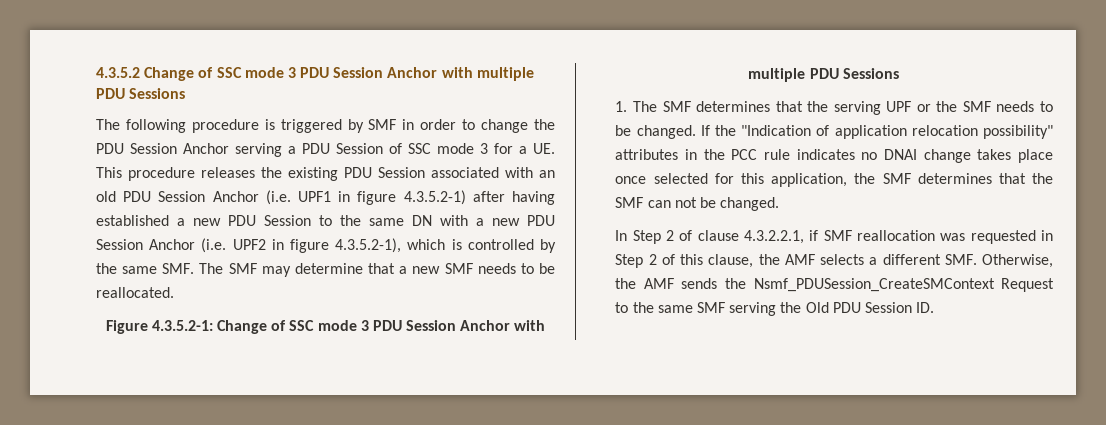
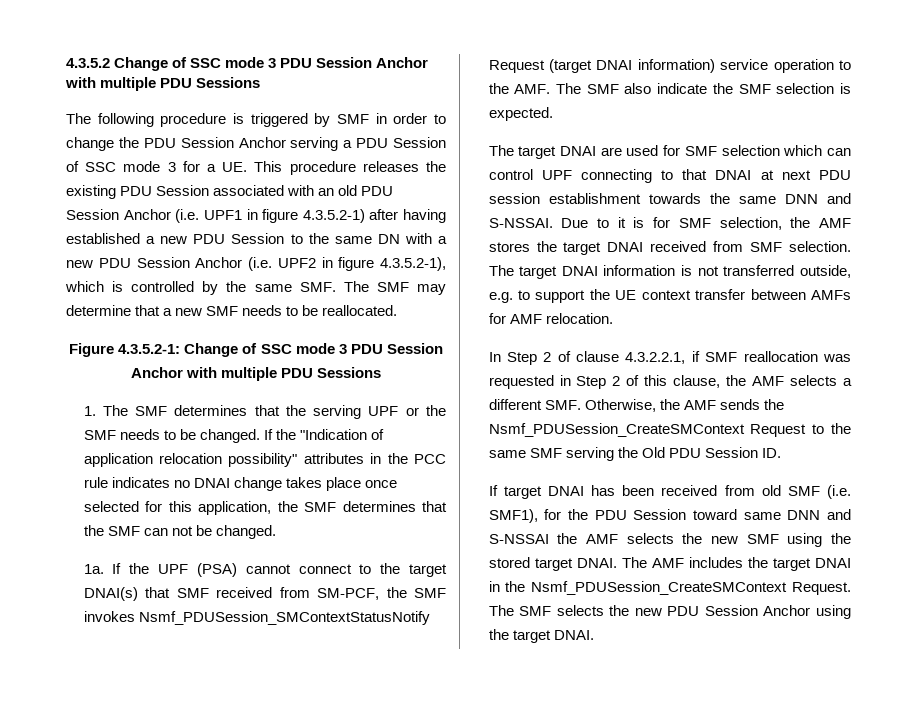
+ 1a. If the UPF (PSA) cannot connect to the target DNAI(s) that SMF received from SM-PCF, the SMF invokes Nsmf_PDUSession_SMContextStatusNotify Request (target DNAI information) service operation to the AMF. The SMF also indicate the SMF selection is expected.
+ The target DNAI are used for SMF selection which can control UPF connecting to that DNAI at next PDU session establishment towards the same DNN and S-NSSAI. Due to it is for SMF selection, the AMF stores the target DNAI received from SMF selection. The target DNAI information is not transferred outside, e.g. to support the UE context transfer between AMFs for AMF relocation.
+ If target DNAI has been received from old SMF (i.e. SMF1), for the PDU Session toward same DNN and S-NSSAI the AMF selects the new SMF using the stored target DNAI. The AMF includes the target DNAI in the Nsmf_PDUSession_CreateSMContext Request. The SMF selects the new PDU Session Anchor using the target DNAI.

